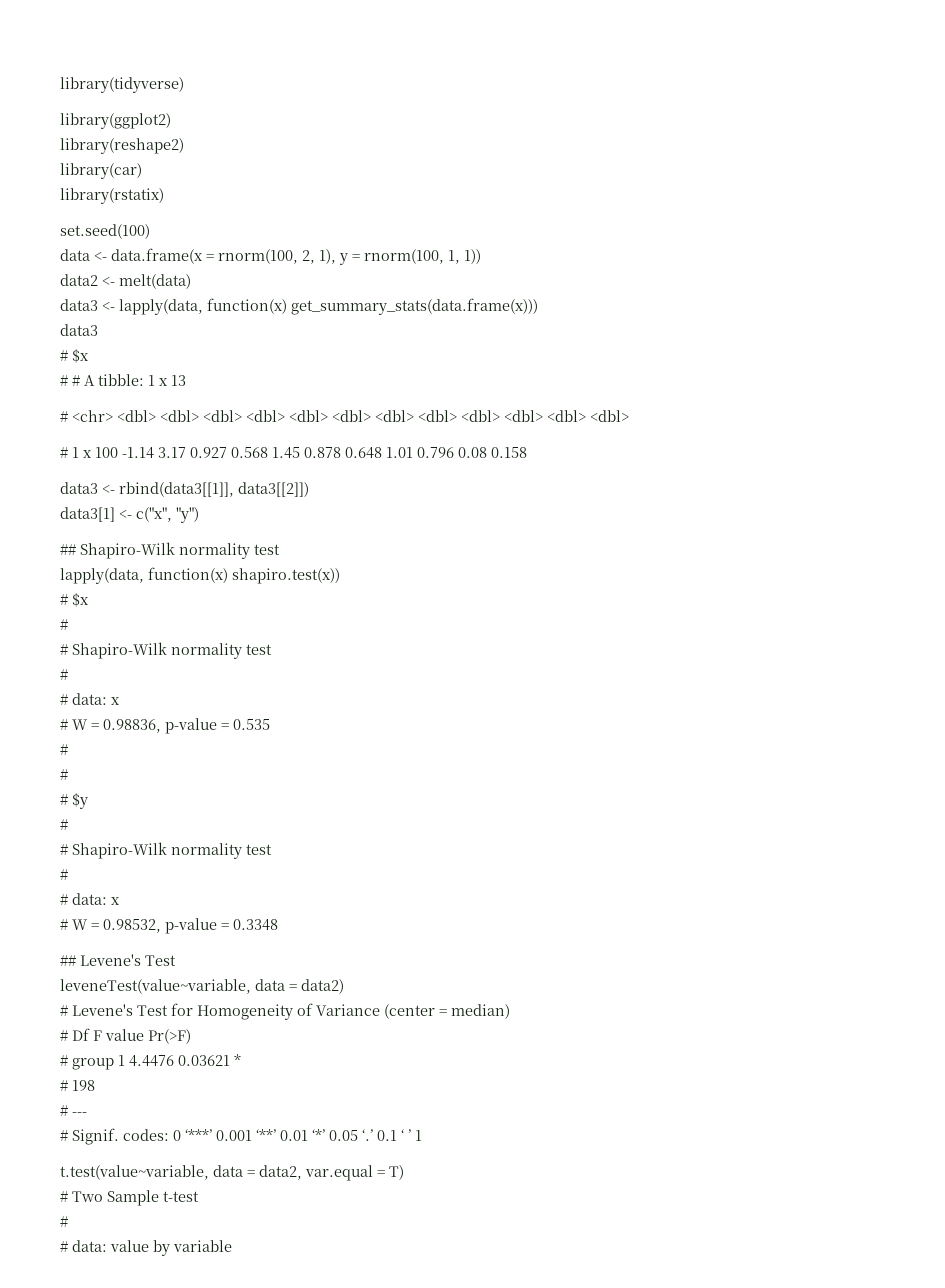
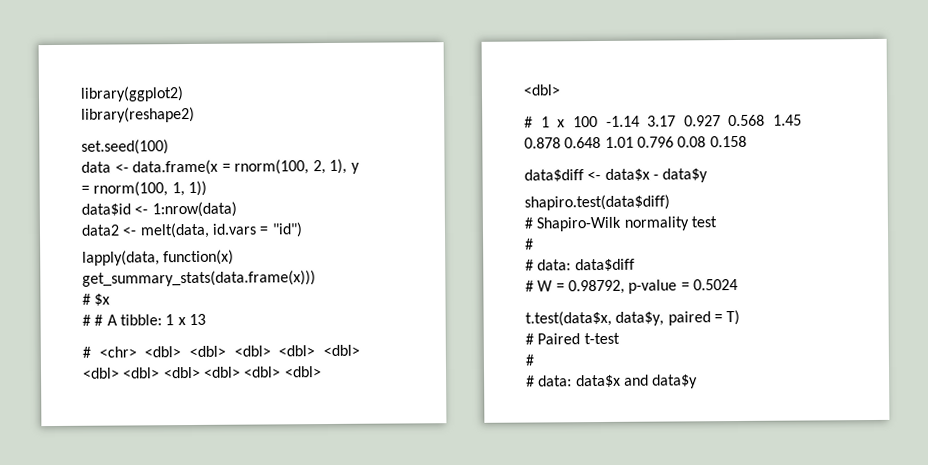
- library(tidyverse)
- library(car)
- library(rstatix)
+ data$id <- 1:nrow(data)
- data2 <- melt(data)
- data3 <- lapply(data, function(x) get_summary_stats(data.frame(x)))
- data3
+ data2 <- melt(data, id.vars = "id")
+ lapply(data, function(x) get_summary_stats(data.frame(x)))
- data3 <- rbind(data3[[1]], data3[[2]])
- data3[1] <- c("x", "y")
- ## Shapiro-Wilk normality test
- lapply(data, function(x) shapiro.test(x))
- # $x
- #
+ data$diff <- data$x - data$y
+ shapiro.test(data$diff)
  # Shapiro-Wilk normality test
  #
- # data: x
- # W = 0.98836, p-value = 0.535
- #
- #
- # $y
- #
- # Shapiro-Wilk normality test
- #
- # data: x
- # W = 0.98532, p-value = 0.3348
- ## Levene's Test
- leveneTest(value~variable, data = data2)
- # Levene's Test for Homogeneity of Variance (center = median)
- # Df F value Pr(>F)
- # group 1 4.4476 0.03621 *
- # 198
- # ---
- # Signif. codes: 0 ‘***’ 0.001 ‘**’ 0.01 ‘*’ 0.05 ‘.’ 0.1 ‘ ’ 1
- t.test(value~variable, data = data2, var.equal = T)
+ # data: data$diff
+ # W = 0.98792, p-value = 0.5024
+ t.test(data$x, data$y, paired = T)
- # Two Sample t-test
+ # Paired t-test
- # data: value by variable
+ # data: data$x and data$y

